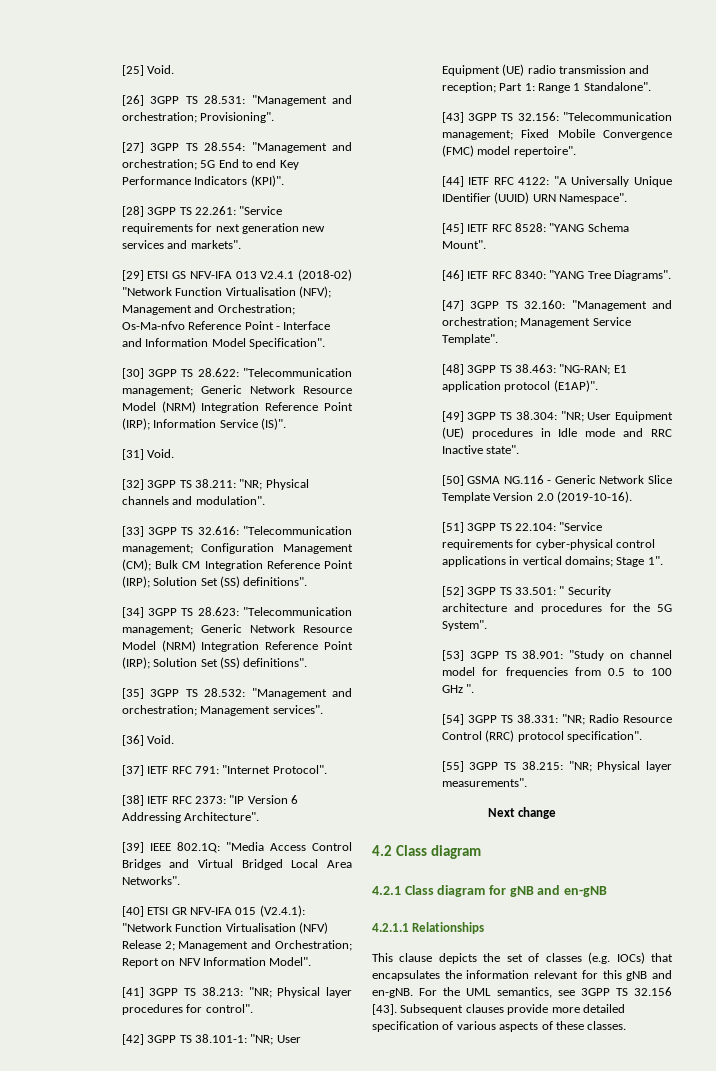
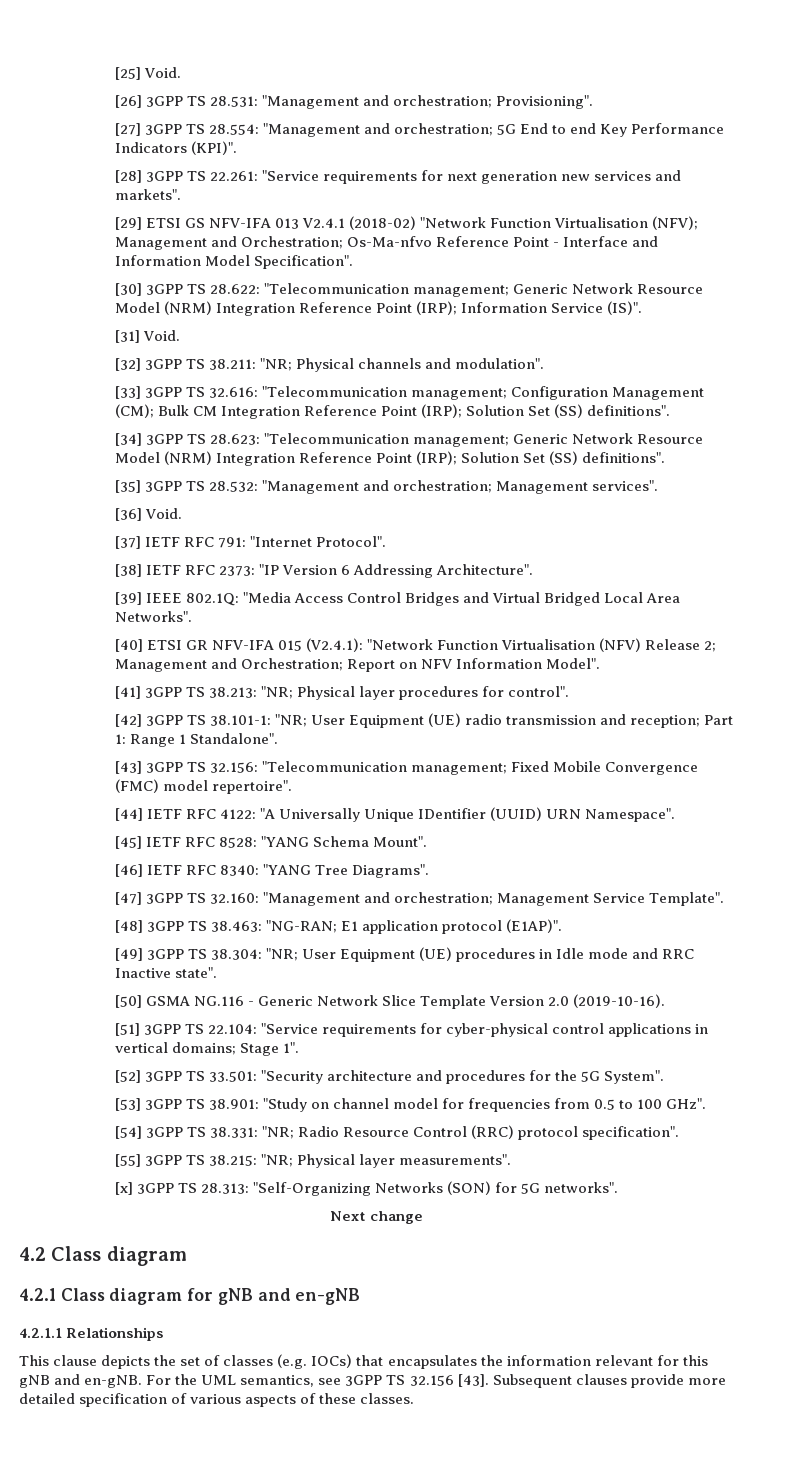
- [52] 3GPP TS 33.501: " Security architecture and procedures for the 5G System".
+ [52] 3GPP TS 33.501: "Security architecture and procedures for the 5G System".
- [53] 3GPP TS 38.901: "Study on channel model for frequencies from 0.5 to 100 GHz ".
+ [53] 3GPP TS 38.901: "Study on channel model for frequencies from 0.5 to 100 GHz".
+ [x] 3GPP TS 28.313: "Self-Organizing Networks (SON) for 5G networks".

